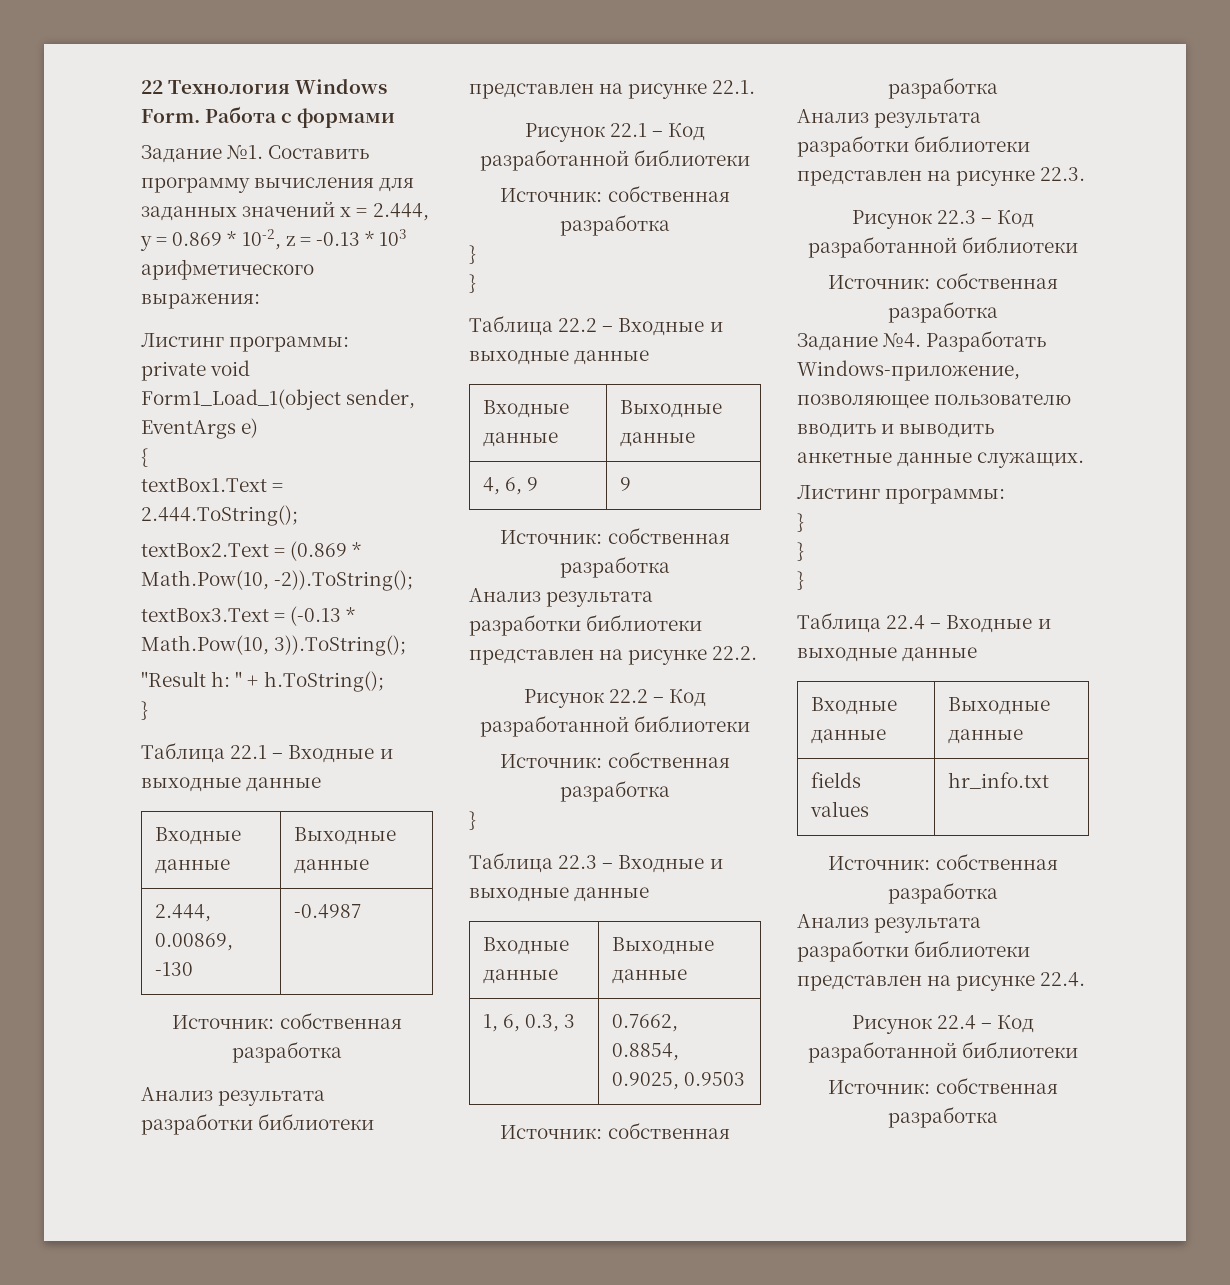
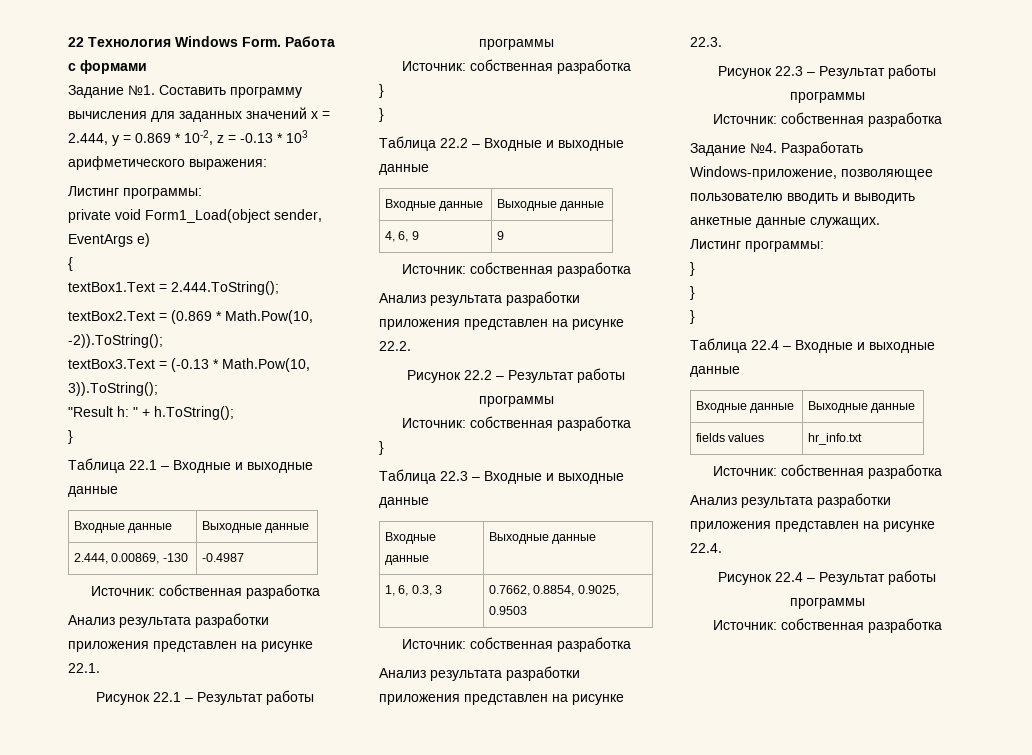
- private void Form1_Load_1(object sender, EventArgs e)
+ private void Form1_Load(object sender, EventArgs e)
- Анализ результата разработки библиотеки представлен на рисунке 22.1.
+ Анализ результата разработки приложения представлен на рисунке 22.1.
- Рисунок 22.1 – Код разработанной библиотеки
+ Рисунок 22.1 – Результат работы программы
- Анализ результата разработки библиотеки представлен на рисунке 22.2.
+ Анализ результата разработки приложения представлен на рисунке 22.2.
- Рисунок 22.2 – Код разработанной библиотеки
+ Рисунок 22.2 – Результат работы программы
- Анализ результата разработки библиотеки представлен на рисунке 22.3.
+ Анализ результата разработки приложения представлен на рисунке 22.3.
- Рисунок 22.3 – Код разработанной библиотеки
+ Рисунок 22.3 – Результат работы программы
- Анализ результата разработки библиотеки представлен на рисунке 22.4.
+ Анализ результата разработки приложения представлен на рисунке 22.4.
- Рисунок 22.4 – Код разработанной библиотеки
+ Рисунок 22.4 – Результат работы программы

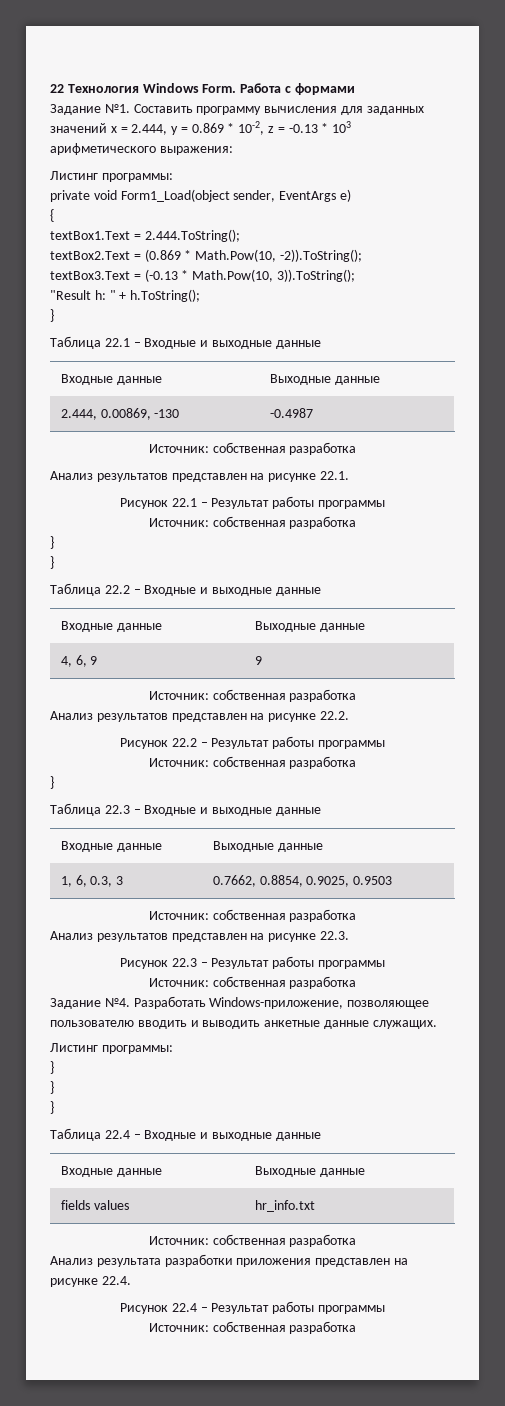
- Анализ результата разработки приложения представлен на рисунке 22.1.
+ Анализ результатов представлен на рисунке 22.1.
- Анализ результата разработки приложения представлен на рисунке 22.2.
+ Анализ результатов представлен на рисунке 22.2.
- Анализ результата разработки приложения представлен на рисунке 22.3.
+ Анализ результатов представлен на рисунке 22.3.

